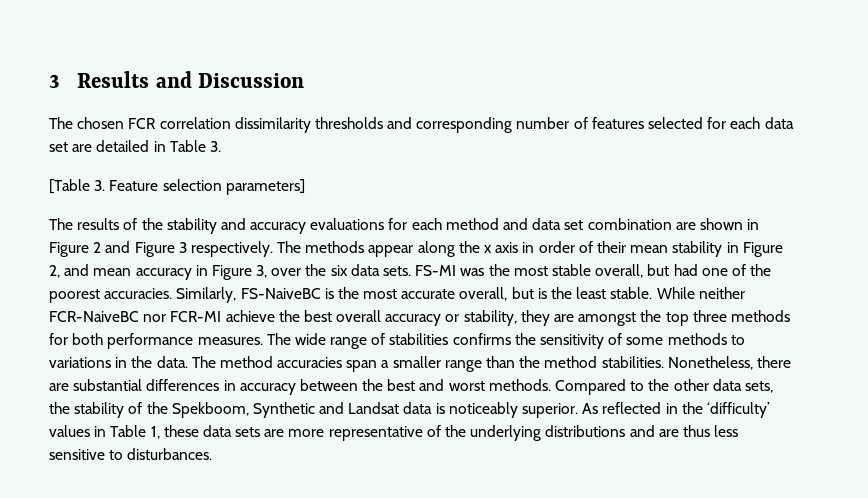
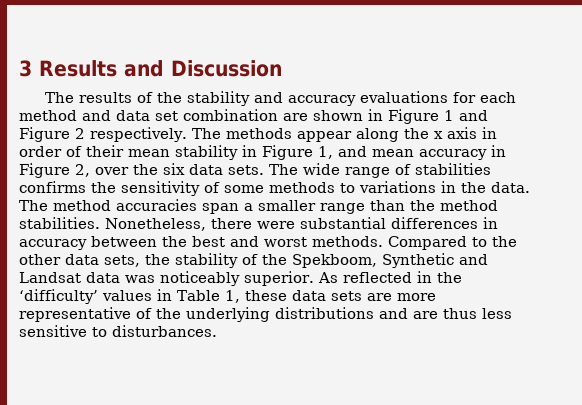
- The chosen FCR correlation dissimilarity thresholds and corresponding number of features selected for each data set are detailed in Table 3.
- [Table 3. Feature selection parameters]
- The results of the stability and accuracy evaluations for each method and data set combination are shown in Figure 2 and Figure 3 respectively.
+ The results of the stability and accuracy evaluations for each method and data set combination are shown in Figure 1 and Figure 2 respectively.
- The methods appear along the x axis in order of their mean stability in Figure 2, and mean accuracy in Figure 3, over the six data sets.
+ The methods appear along the x axis in order of their mean stability in Figure 1, and mean accuracy in Figure 2, over the six data sets.
- FS-MI was the most stable overall, but had one of the poorest accuracies. Similarly, FS-NaiveBC is the most accurate overall, but is the least stable. While neither FCR-NaiveBC nor FCR-MI achieve the best overall accuracy or stability, they are amongst the top three methods for both performance measures.
- Nonetheless, there are substantial differences in accuracy between the best and worst methods.
+ Nonetheless, there were substantial differences in accuracy between the best and worst methods.
- Compared to the other data sets, the stability of the Spekboom, Synthetic and Landsat data is noticeably superior.
+ Compared to the other data sets, the stability of the Spekboom, Synthetic and Landsat data was noticeably superior.

